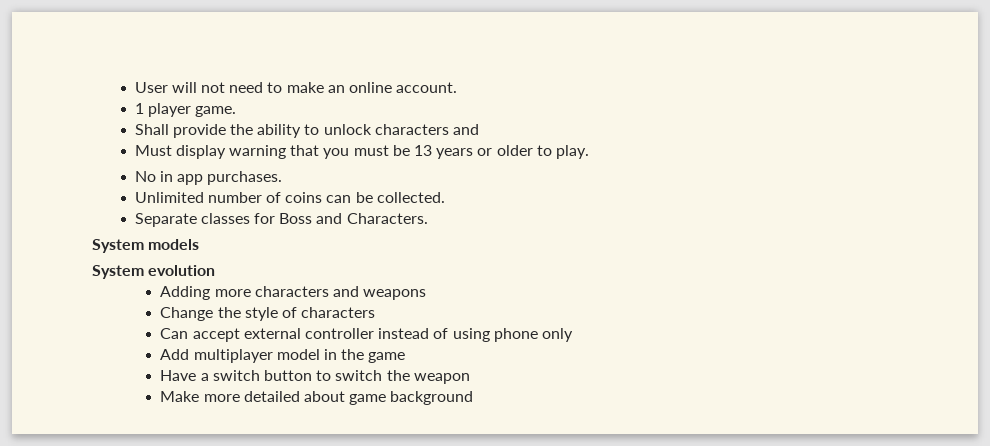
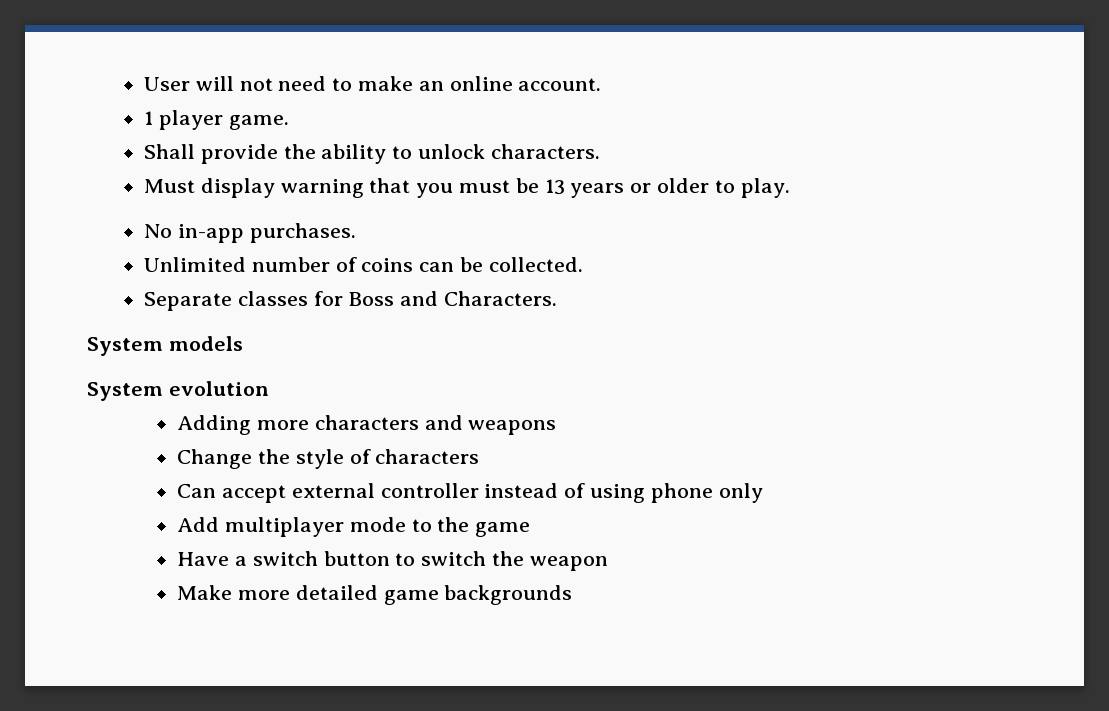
- Shall provide the ability to unlock characters and
+ Shall provide the ability to unlock characters.
- No in app purchases.
+ No in-app purchases.
- Add multiplayer model in the game
+ Add multiplayer mode to the game
- Make more detailed about game background
+ Make more detailed game backgrounds

